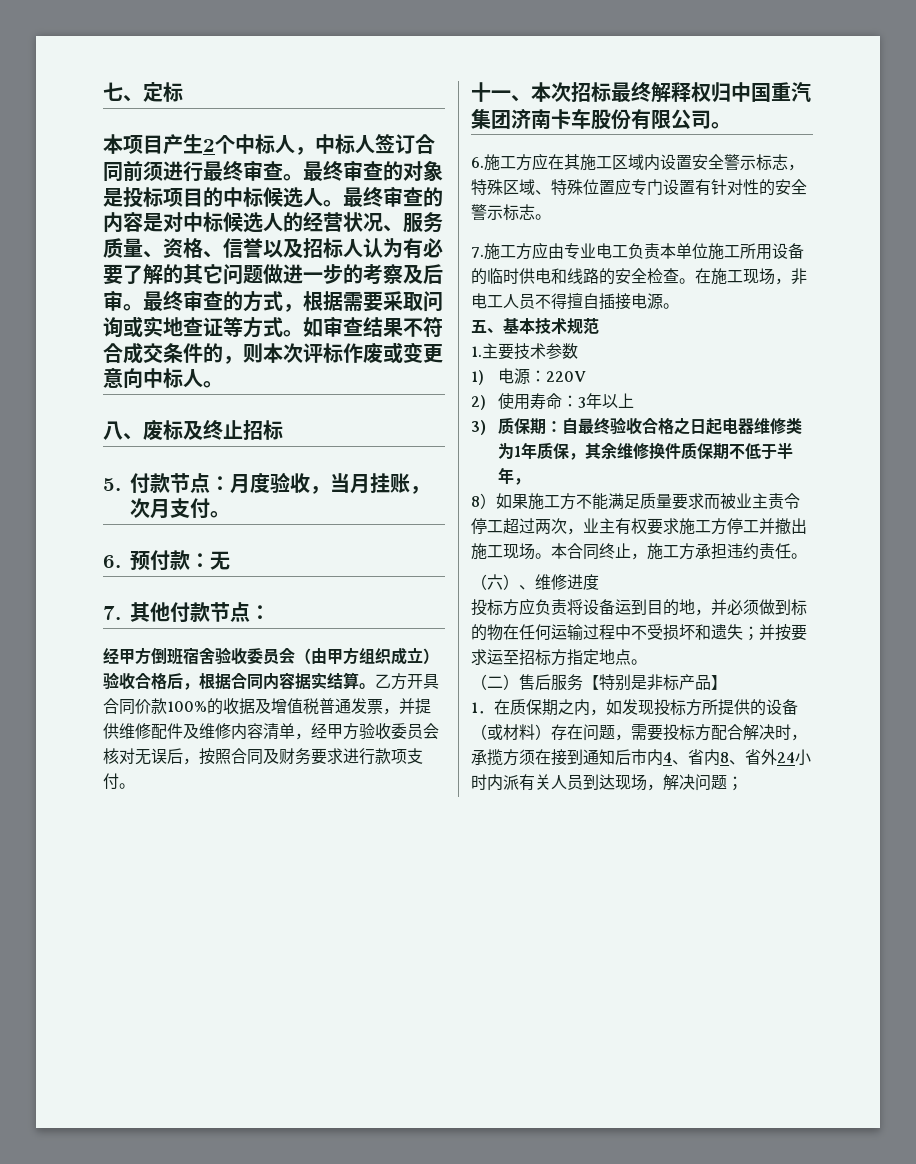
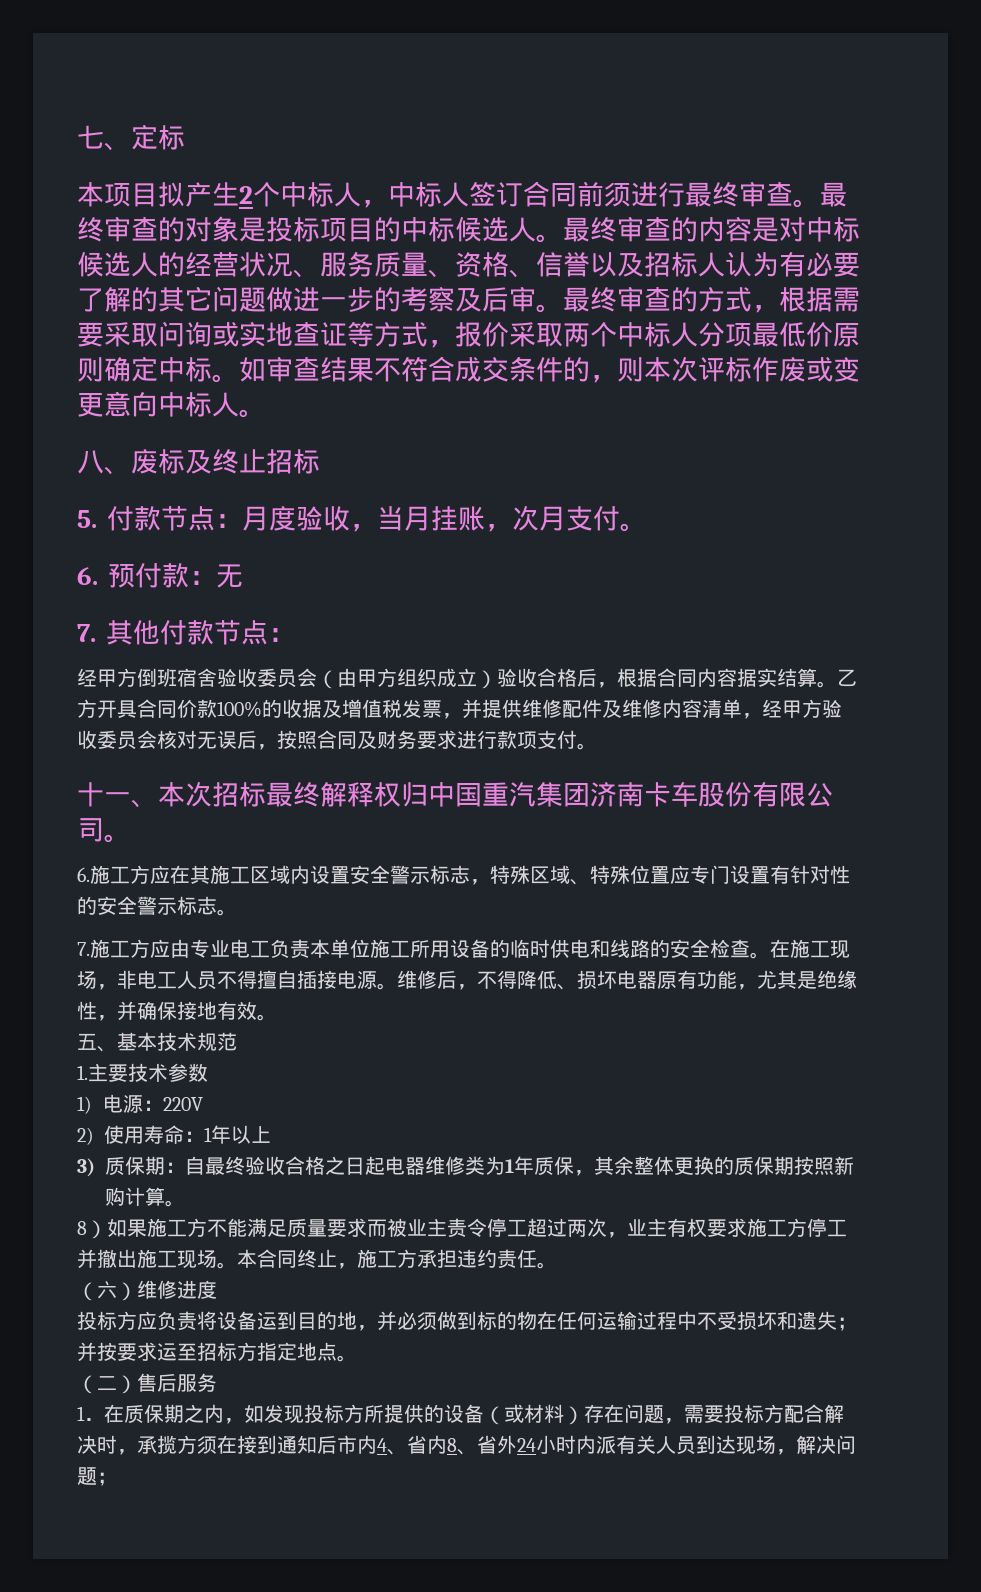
- 本项目产生2个中标人，中标人签订合同前须进行最终审查。
+ 本项目拟产生2个中标人，中标人签订合同前须进行最终审查。
- 最终审查的方式，根据需要采取问询或实地查证等方式。
+ 最终审查的方式，根据需要采取问询或实地查证等方式，报价采取两个中标人分项最低价原则确定中标。
- 乙方开具合同价款100%的收据及增值税普通发票，并提供维修配件及维修内容清单，经甲方验收委员会核对无误后，按照合同及财务要求进行款项支付。
+ 乙方开具合同价款100%的收据及增值税发票，并提供维修配件及维修内容清单，经甲方验收委员会核对无误后，按照合同及财务要求进行款项支付。
+ 维修后，不得降低、损坏电器原有功能，尤其是绝缘性，并确保接地有效。
- 2)使用寿命：3年以上
+ 2)使用寿命：1年以上
- 3)质保期：自最终验收合格之日起电器维修类为1年质保，其余维修换件质保期不低于半年，
+ 3)质保期：自最终验收合格之日起电器维修类为1年质保，其余整体更换的质保期按照新购计算。
- （六）、维修进度
+ （六）维修进度
- （二）售后服务【特别是非标产品】
+ （二）售后服务

